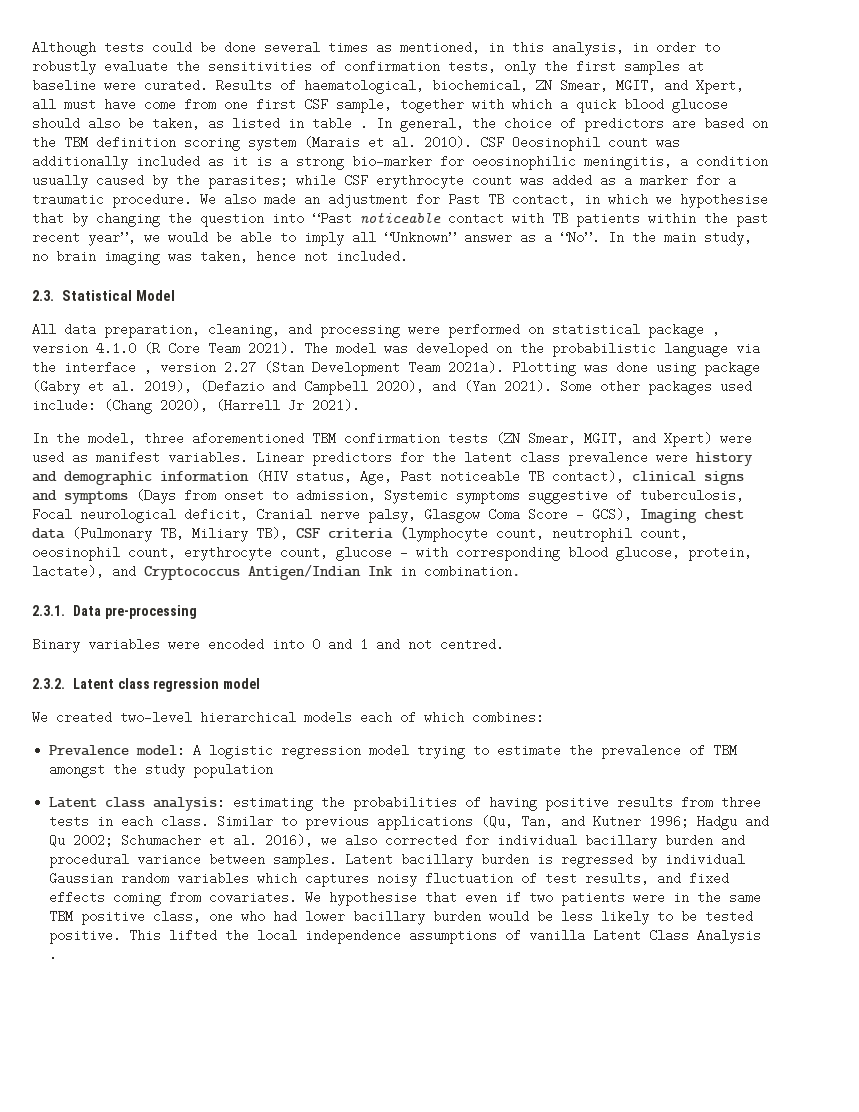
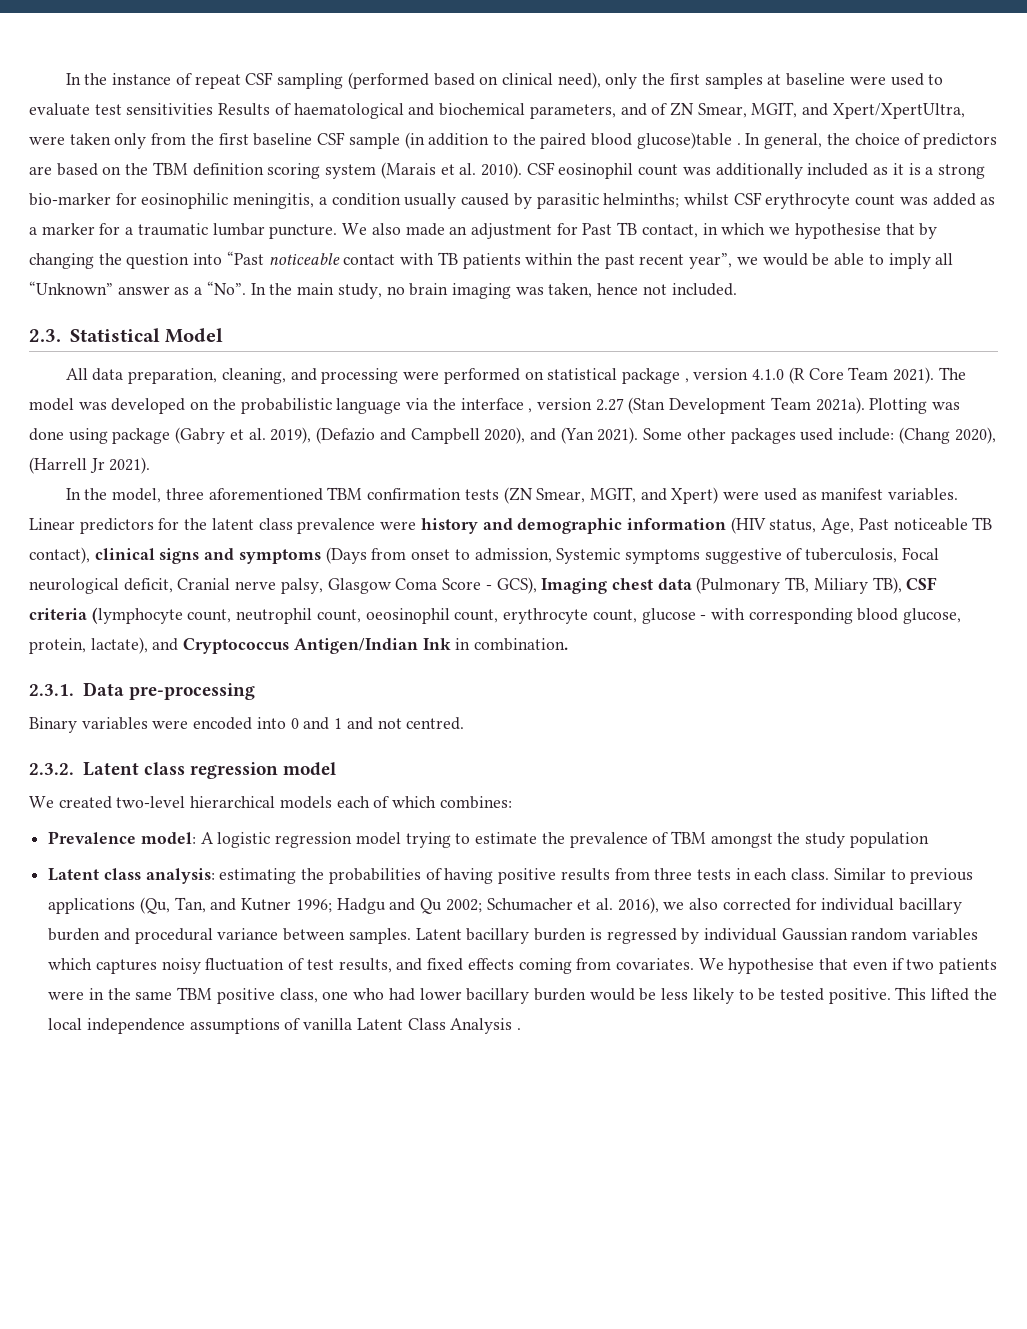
- Although tests could be done several times as mentioned, in this analysis, in order to robustly evaluate the sensitivities of confirmation tests, only the first samples at baseline were curated. Results of haematological, biochemical, ZN Smear, MGIT, and Xpert, all must have come from one first CSF sample, together with which a quick blood glucose should also be taken, as listed in table .
+ In the instance of repeat CSF sampling (performed based on clinical need), only the first samples at baseline were used to evaluate test sensitivities Results of haematological and biochemical parameters, and of ZN Smear, MGIT, and Xpert/XpertUltra, were taken only from the first baseline CSF sample (in addition to the paired blood glucose)table .
- CSF Oeosinophil count was additionally included as it is a strong bio-marker for oeosinophilic meningitis, a condition usually caused by the parasites; while CSF erythrocyte count was added as a marker for a traumatic procedure.
+ CSF eosinophil count was additionally included as it is a strong bio-marker for eosinophilic meningitis, a condition usually caused by parasitic helminths; whilst CSF erythrocyte count was added as a marker for a traumatic lumbar puncture.

